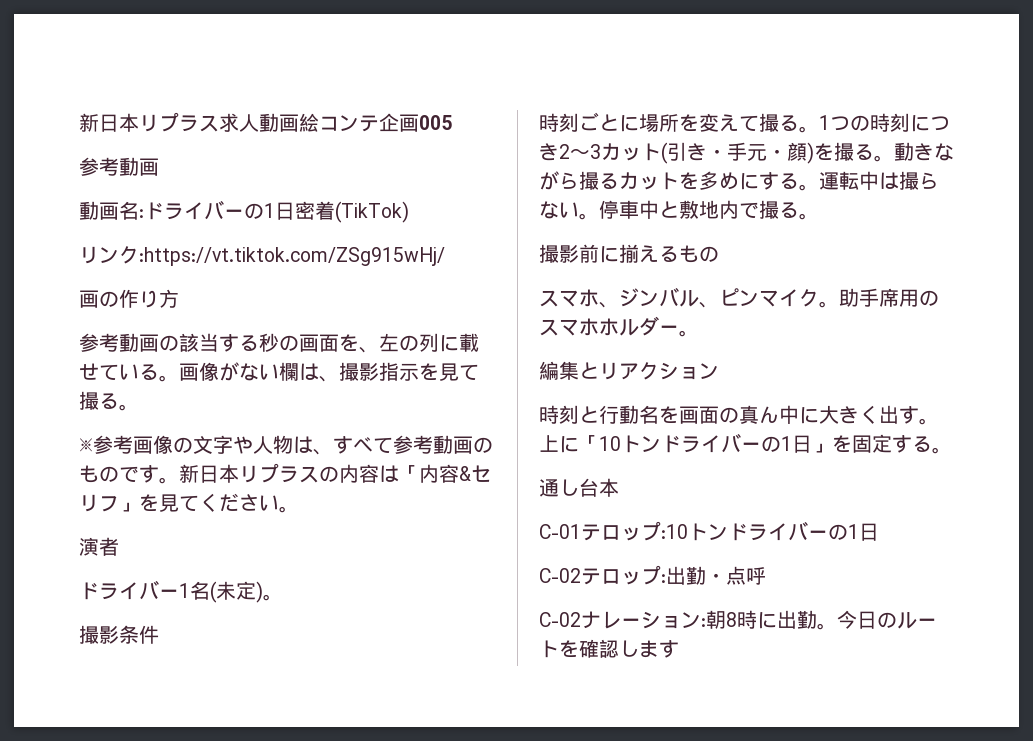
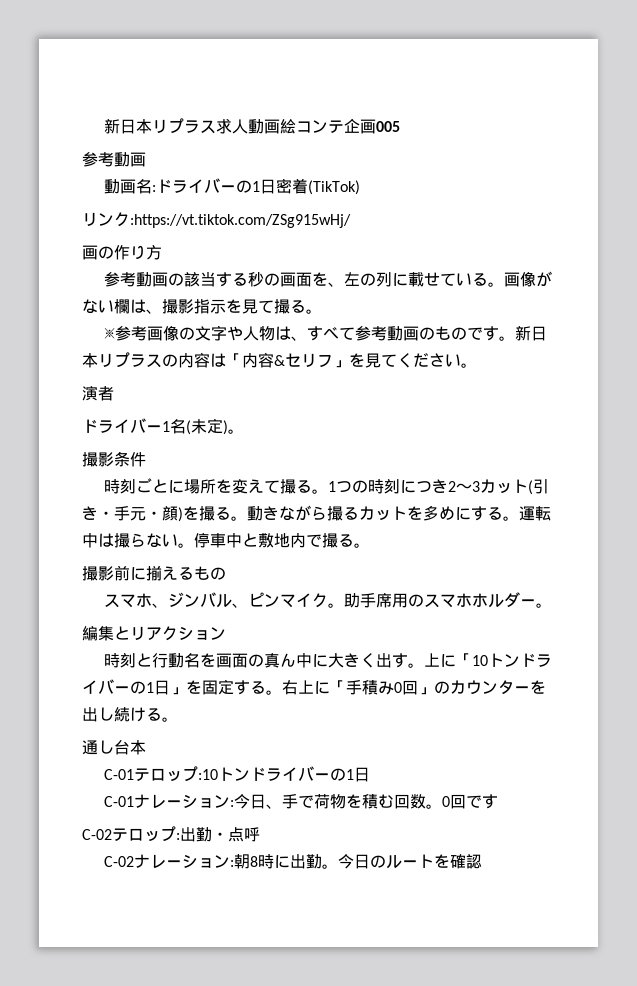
+ 右上に「手積み0回」のカウンターを出し続ける。
+ C-01ナレーション:今日、手で荷物を積む回数。0回です
- 今日のルートを確認します
+ 今日のルートを確認

